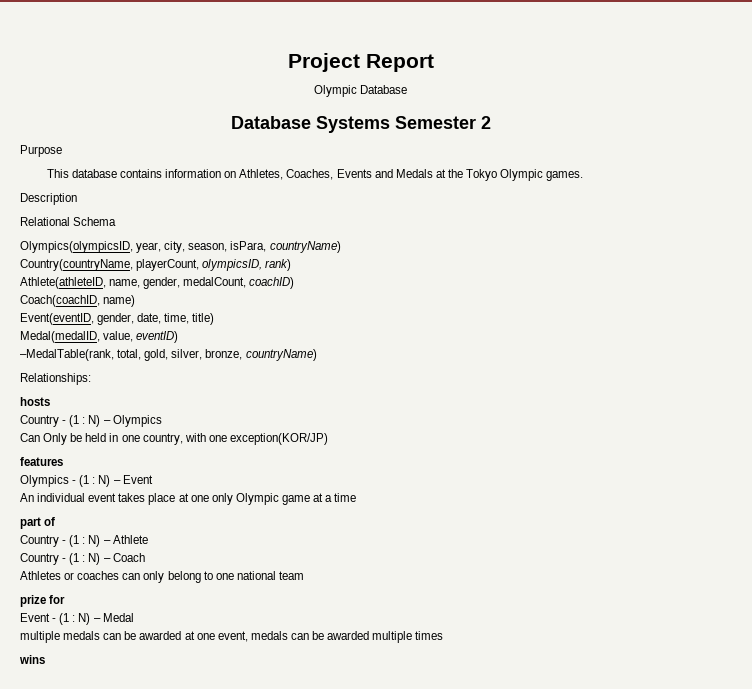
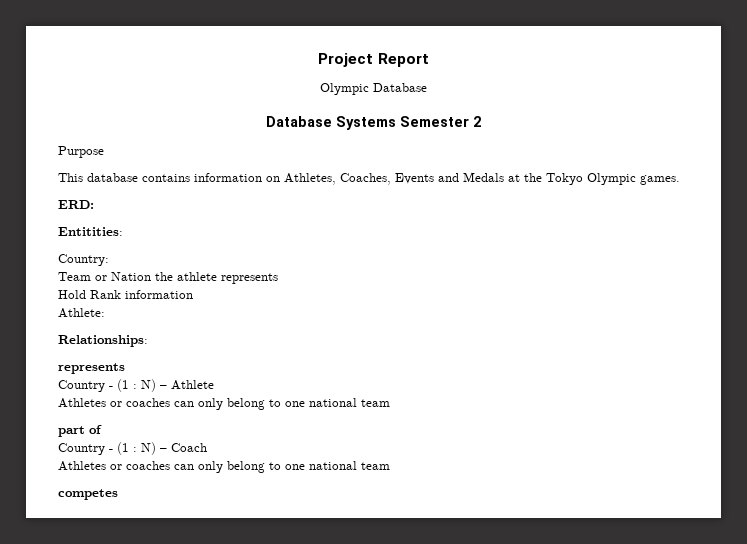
- Description
- Relational Schema
- Olympics(olympicsID, year, city, season, isPara, countryName)
- Country(countryName, playerCount, olympicsID, rank)
- Athlete(athleteID, name, gender, medalCount, coachID)
- Coach(coachID, name)
- Event(eventID, gender, date, time, title)
- Medal(medalID, value, eventID)
- –MedalTable(rank, total, gold, silver, bronze, countryName)
+ ERD:
+ Entitities:
+ Country:
+ Team or Nation the athlete represents
+ Hold Rank information
+ Athlete:
  Relationships:
- hosts
- Country - (1 : N) – Olympics
- Can Only be held in one country, with one exception(KOR/JP)
- features
- Olympics - (1 : N) – Event
- An individual event takes place at one only Olympic game at a time
- part of
+ represents
  Country - (1 : N) – Athlete
+ Athletes or coaches can only belong to one national team
+ part of
- prize for
- Event - (1 : N) – Medal
- multiple medals can be awarded at one event, medals can be awarded multiple times
- wins
+ competes

